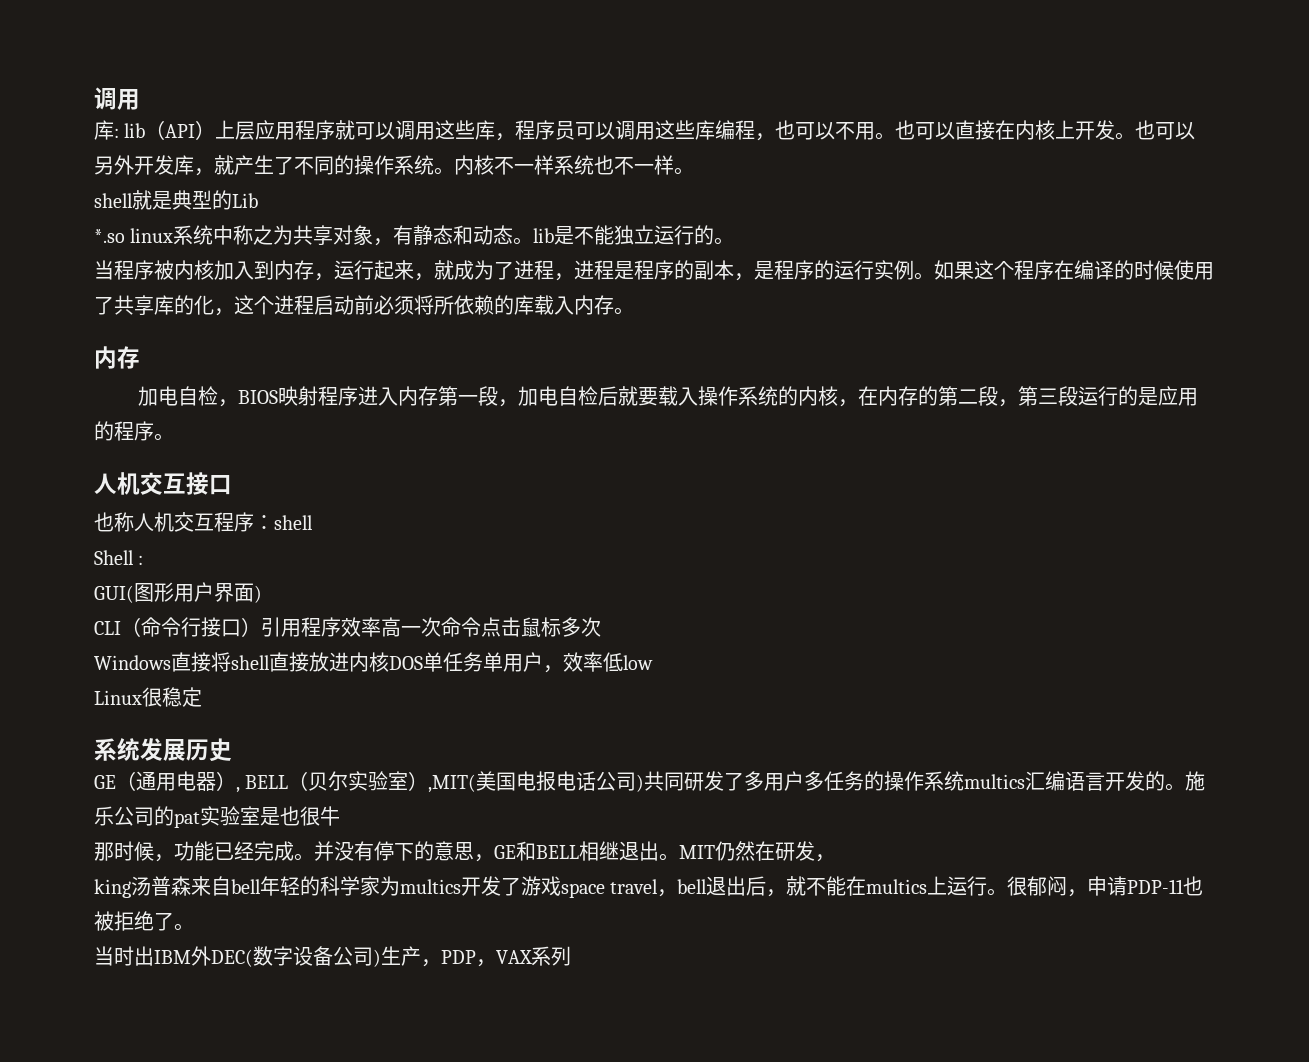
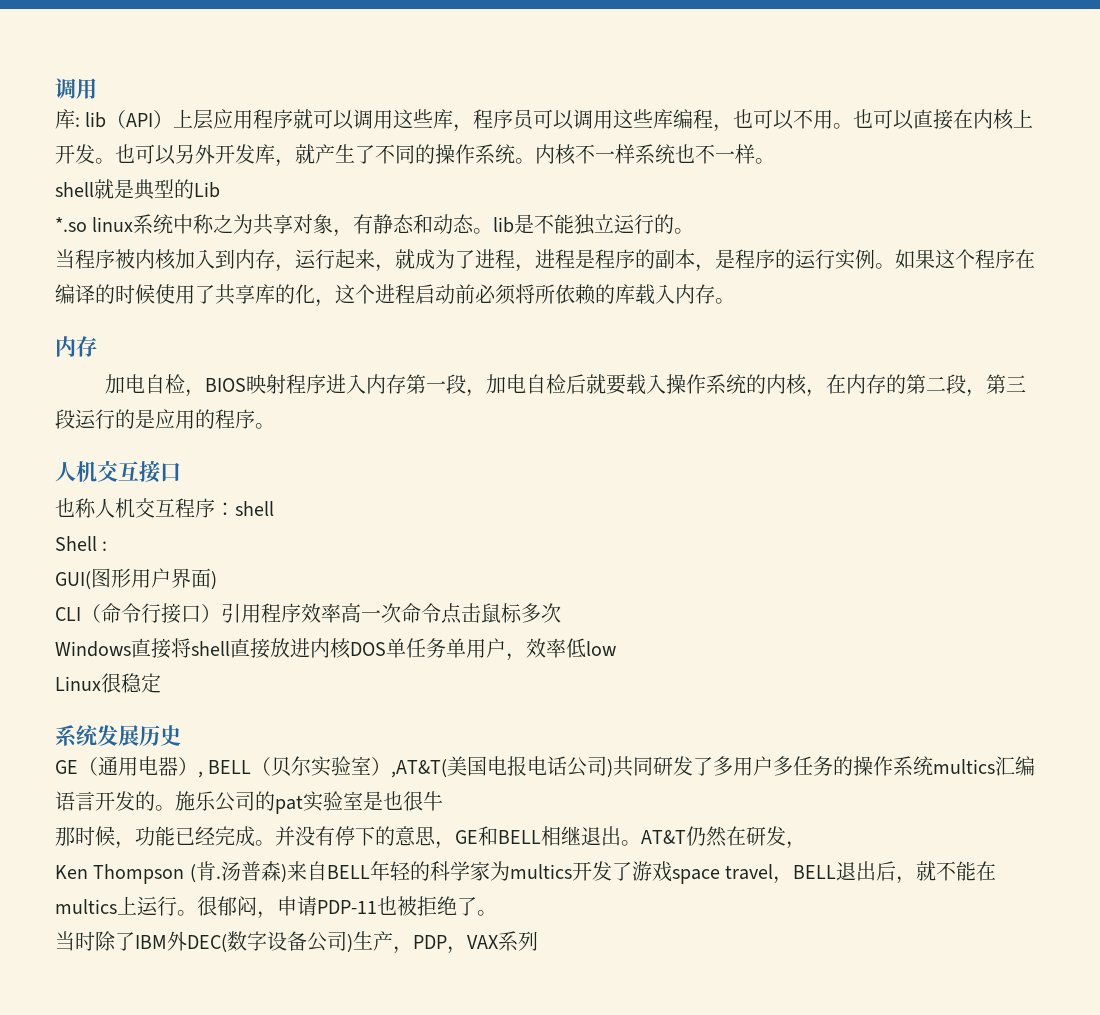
- GE（通用电器）, BELL（贝尔实验室）,MIT(美国电报电话公司)共同研发了多用户多任务的操作系统multics汇编语言开发的。
+ GE（通用电器）, BELL（贝尔实验室）,AT&T(美国电报电话公司)共同研发了多用户多任务的操作系统multics汇编语言开发的。
- MIT仍然在研发，
+ AT&T仍然在研发，
- king汤普森来自bell年轻的科学家为multics开发了游戏space travel，bell退出后，就不能在multics上运行。
+ Ken Thompson (肯.汤普森)来自BELL年轻的科学家为multics开发了游戏space travel，BELL退出后，就不能在multics上运行。
- 当时出IBM外DEC(数字设备公司)生产，PDP，VAX系列
+ 当时除了IBM外DEC(数字设备公司)生产，PDP，VAX系列

